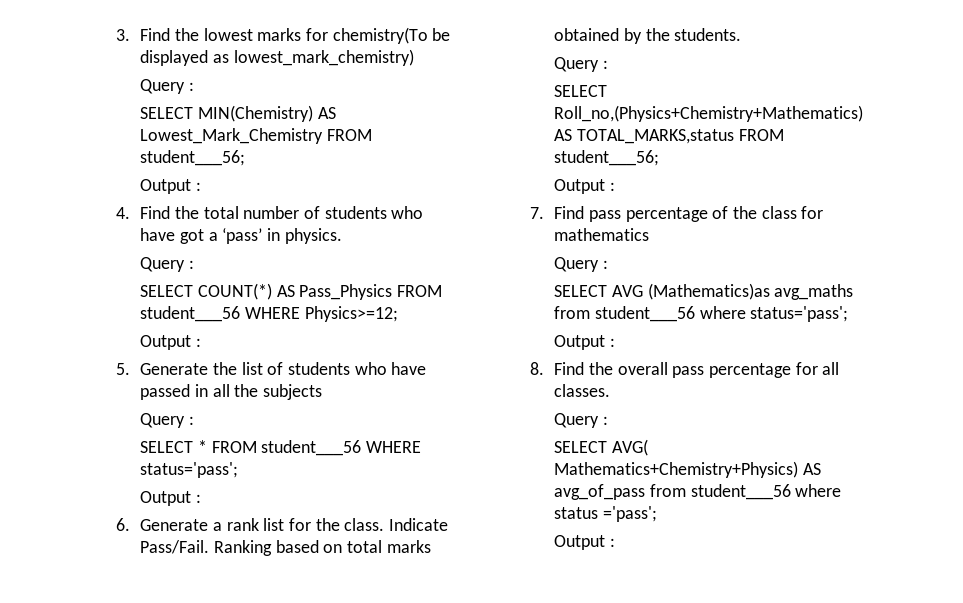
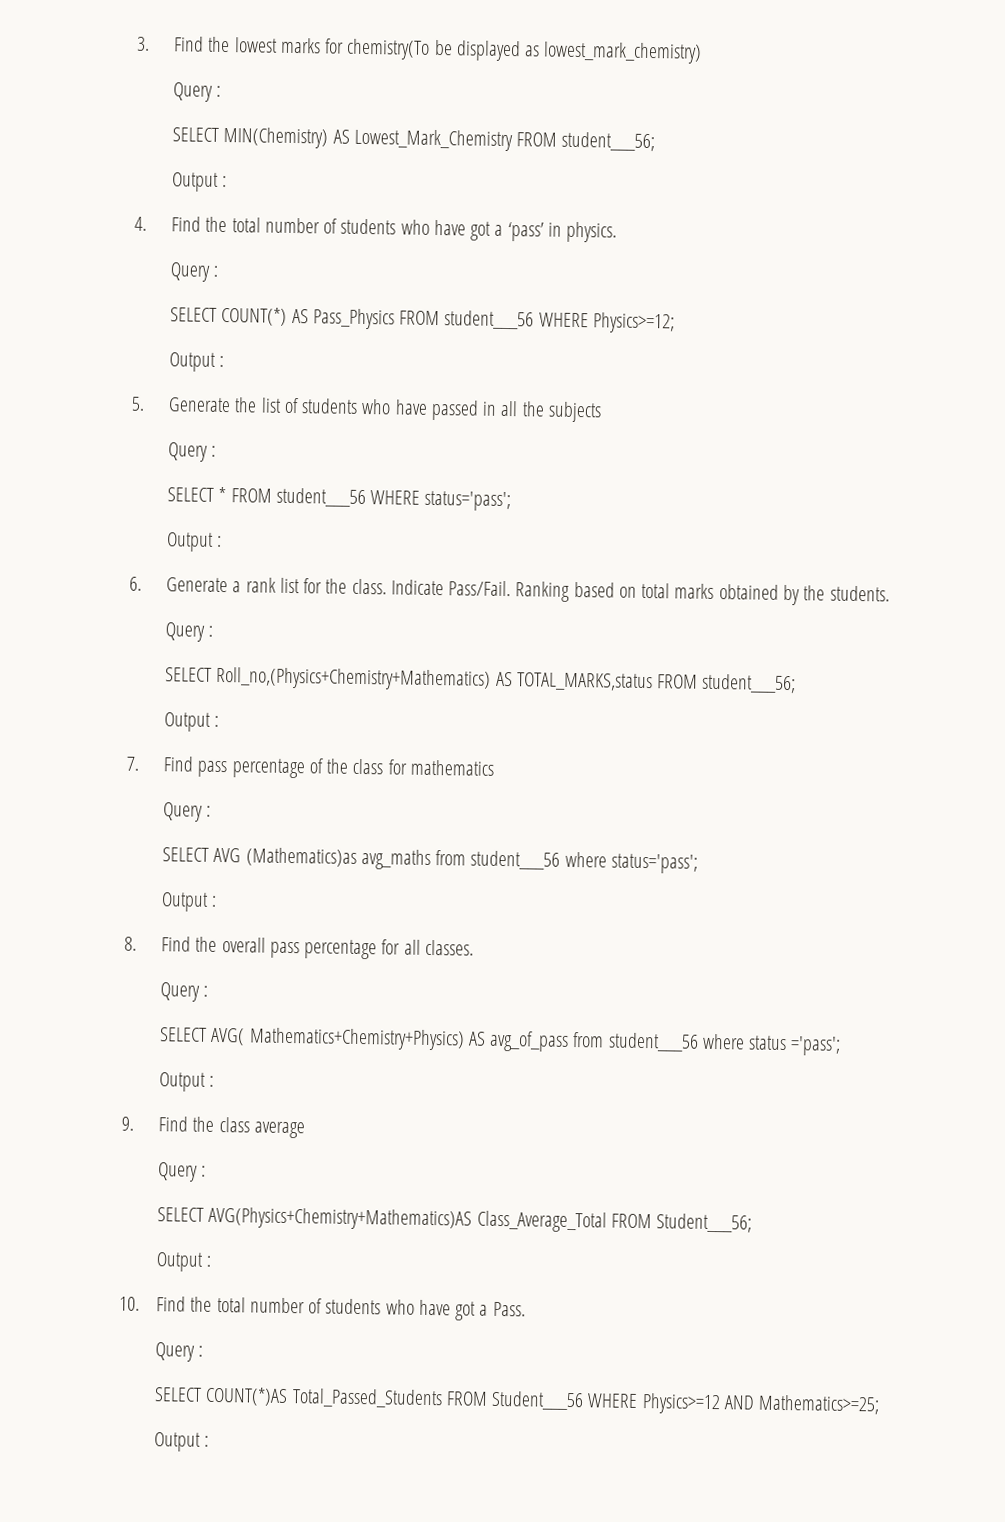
+ 9. Find the class average
+ Query :
+ SELECT AVG(Physics+Chemistry+Mathematics)AS Class_Average_Total FROM Student___56;
+ Output :
+ 10. Find the total number of students who have got a Pass.
+ Query :
+ SELECT COUNT(*)AS Total_Passed_Students FROM Student___56 WHERE Physics>=12 AND Mathematics>=25;
+ Output :

